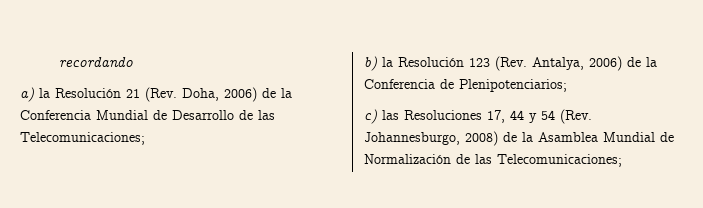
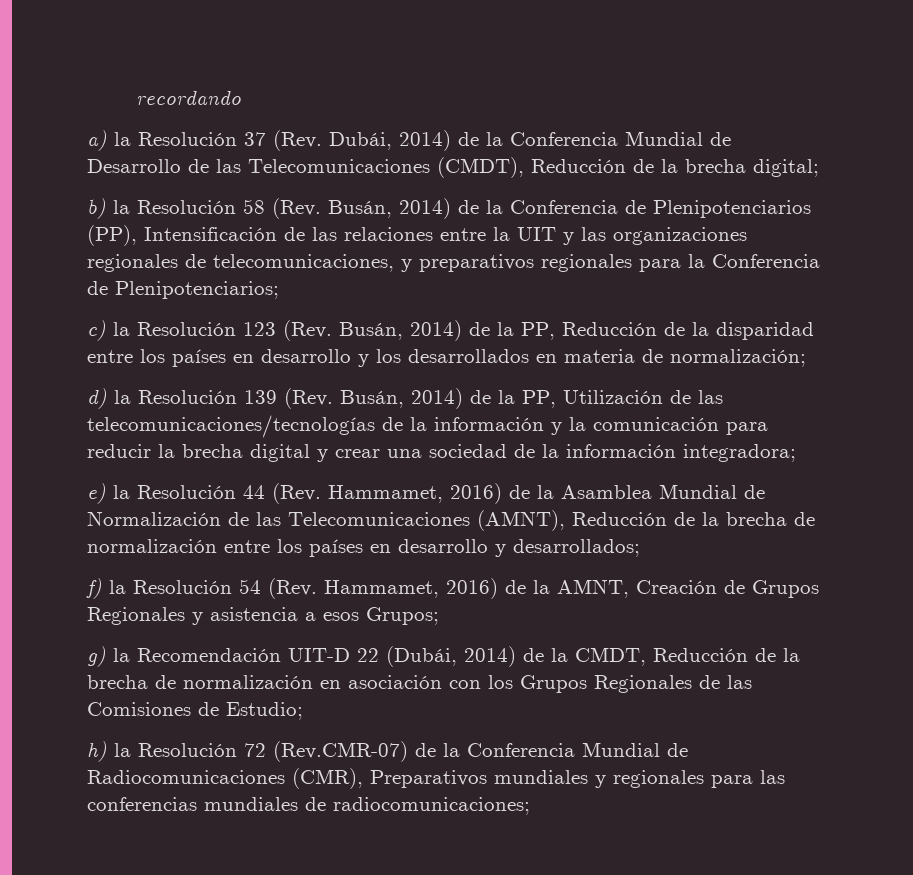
- a) la Resolución 21 (Rev. Doha, 2006) de la Conferencia Mundial de Desarrollo de las Telecomunicaciones;
- b) la Resolución 123 (Rev. Antalya, 2006) de la Conferencia de Plenipotenciarios;
- c) las Resoluciones 17, 44 y 54 (Rev. Johannesburgo, 2008) de la Asamblea Mundial de Normalización de las Telecomunicaciones;
+ a) la Resolución 37 (Rev. Dubái, 2014) de la Conferencia Mundial de Desarrollo de las Telecomunicaciones (CMDT), Reducción de la brecha digital;
+ b) la Resolución 58 (Rev. Busán, 2014) de la Conferencia de Plenipotenciarios (PP), Intensificación de las relaciones entre la UIT y las organizaciones regionales de telecomunicaciones, y preparativos regionales para la Conferencia de Plenipotenciarios;
+ c) la Resolución 123 (Rev. Busán, 2014) de la PP, Reducción de la disparidad entre los países en desarrollo y los desarrollados en materia de normalización;
+ d) la Resolución 139 (Rev. Busán, 2014) de la PP, Utilización de las telecomunicaciones/tecnologías de la información y la comunicación para reducir la brecha digital y crear una sociedad de la información integradora;
+ e) la Resolución 44 (Rev. Hammamet, 2016) de la Asamblea Mundial de Normalización de las Telecomunicaciones (AMNT), Reducción de la brecha de normalización entre los países en desarrollo y desarrollados;
+ f) la Resolución 54 (Rev. Hammamet, 2016) de la AMNT, Creación de Grupos Regionales y asistencia a esos Grupos;
+ g) la Recomendación UIT-D 22 (Dubái, 2014) de la CMDT, Reducción de la brecha de normalización en asociación con los Grupos Regionales de las Comisiones de Estudio;
+ h) la Resolución 72 (Rev.CMR-07) de la Conferencia Mundial de Radiocomunicaciones (CMR), Preparativos mundiales y regionales para las conferencias mundiales de radiocomunicaciones;

